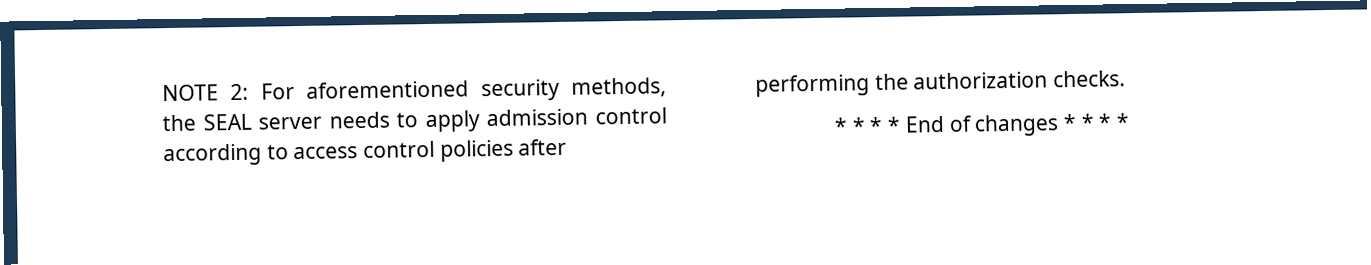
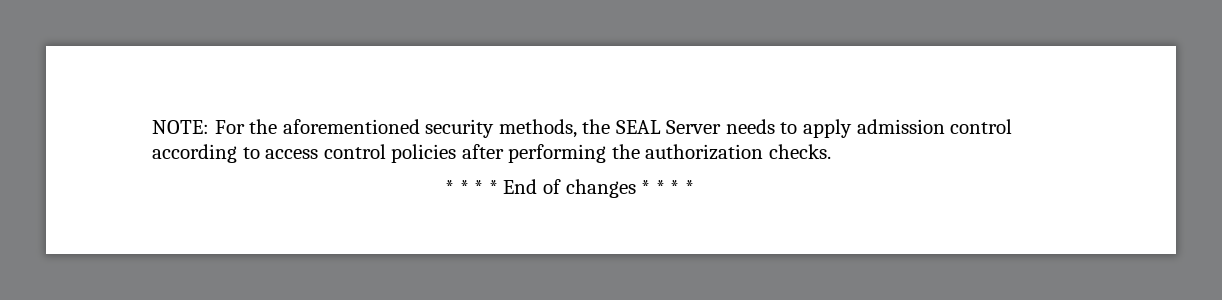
- NOTE 2: For aforementioned security methods, the SEAL server needs to apply admission control according to access control policies after performing the authorization checks.
+ NOTE: For the aforementioned security methods, the SEAL Server needs to apply admission control according to access control policies after performing the authorization checks.

